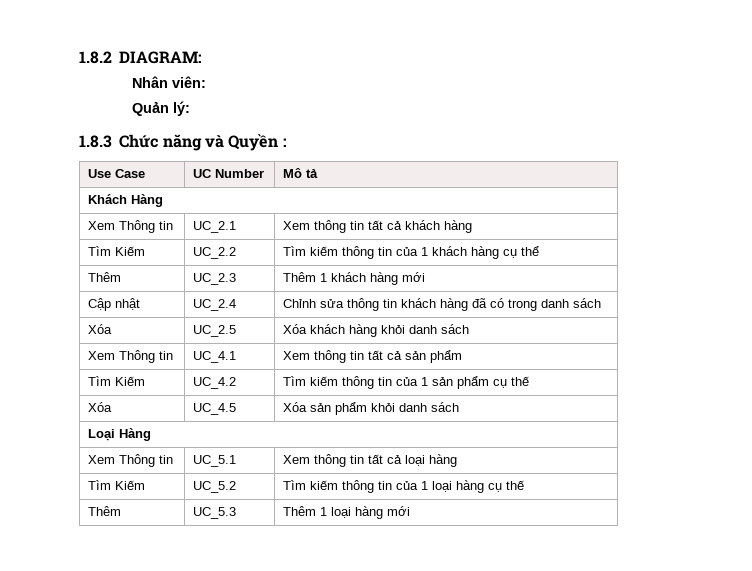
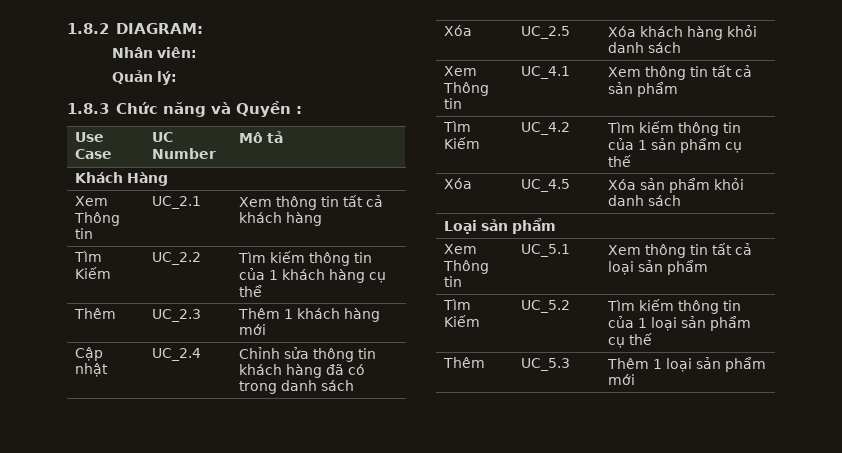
- Loại Hàng
+ Loại sản phẩm
- Xem Thông tin | UC_5.1 | Xem thông tin tất cả loại hàng
+ Xem Thông tin | UC_5.1 | Xem thông tin tất cả loại sản phẩm
- Tìm Kiếm | UC_5.2 | Tìm kiếm thông tin của 1 loại hàng cụ thế
+ Tìm Kiếm | UC_5.2 | Tìm kiếm thông tin của 1 loại sản phẩm cụ thế
- Thêm | UC_5.3 | Thêm 1 loại hàng mới
+ Thêm | UC_5.3 | Thêm 1 loại sản phẩm mới

